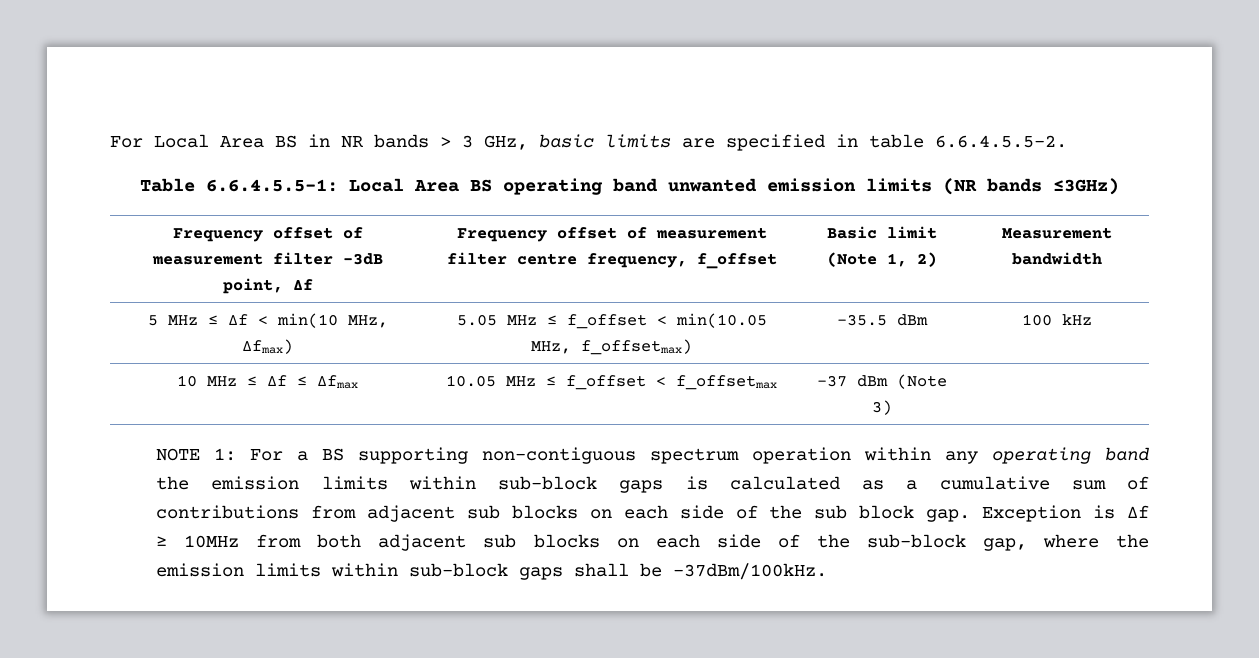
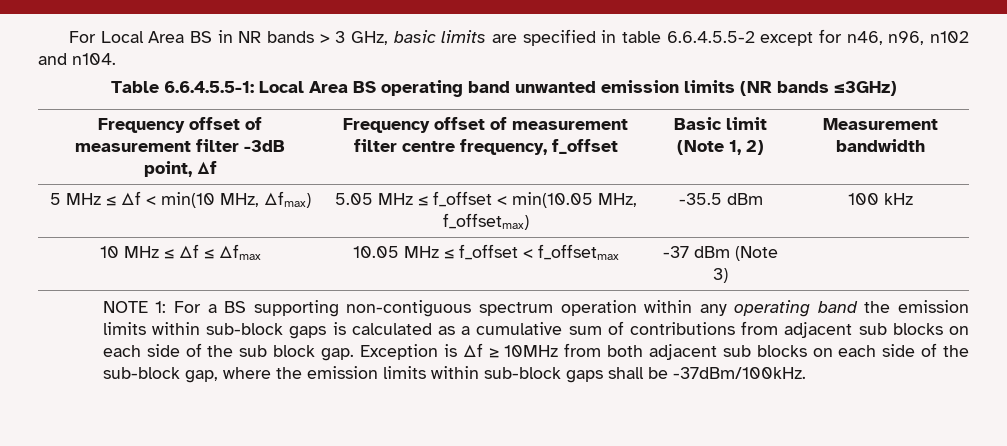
- For Local Area BS in NR bands > 3 GHz, basic limits are specified in table 6.6.4.5.5-2.
+ For Local Area BS in NR bands > 3 GHz, basic limits are specified in table 6.6.4.5.5-2 except for n46, n96, n102 and n104.

